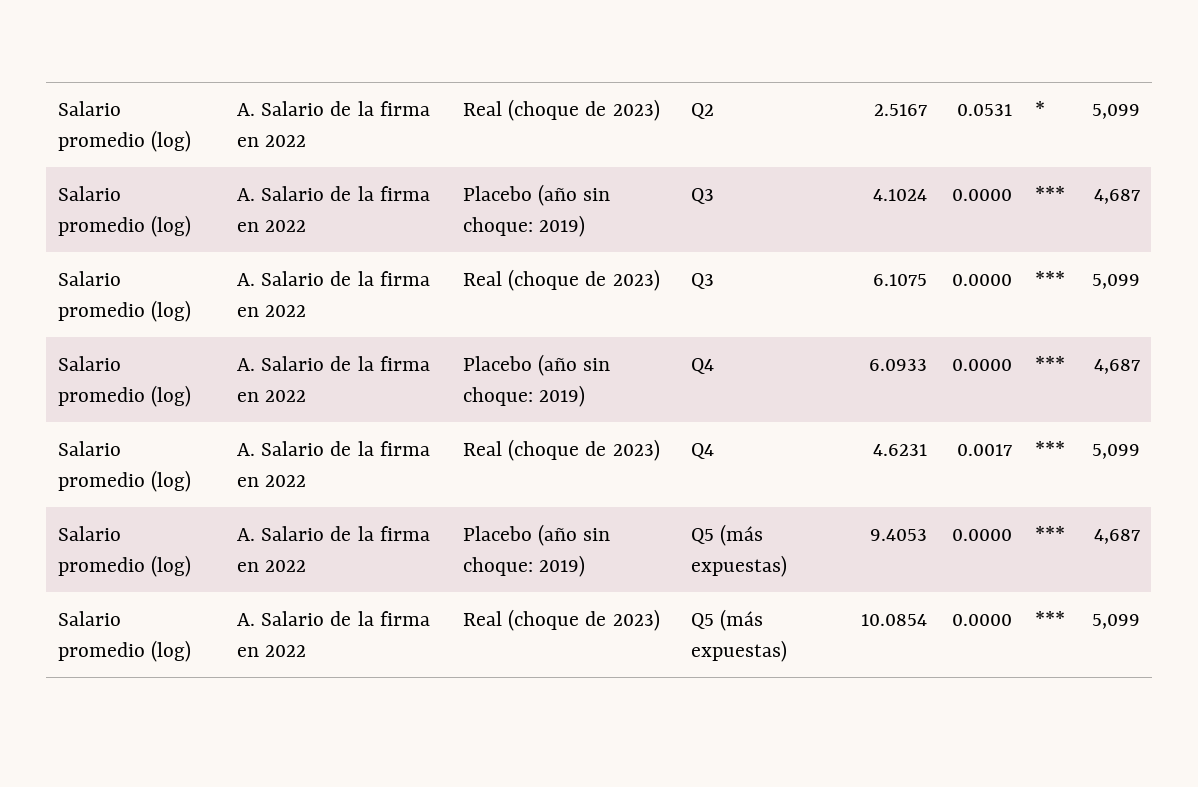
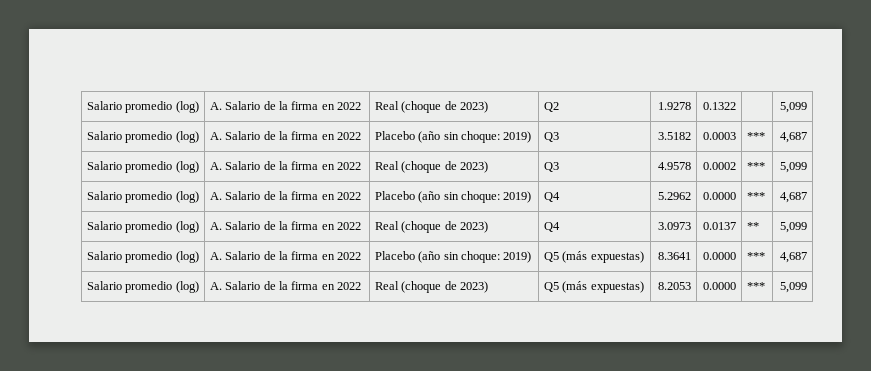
- Salario promedio (log) | A. Salario de la firma en 2022 | Real (choque de 2023) | Q2 | 2.5167 | 0.0531 | * | 5,099
+ Salario promedio (log) | A. Salario de la firma en 2022 | Real (choque de 2023) | Q2 | 1.9278 | 0.1322 | | 5,099
- Salario promedio (log) | A. Salario de la firma en 2022 | Placebo (año sin choque: 2019) | Q3 | 4.1024 | 0.0000 | *** | 4,687
+ Salario promedio (log) | A. Salario de la firma en 2022 | Placebo (año sin choque: 2019) | Q3 | 3.5182 | 0.0003 | *** | 4,687
- Salario promedio (log) | A. Salario de la firma en 2022 | Real (choque de 2023) | Q3 | 6.1075 | 0.0000 | *** | 5,099
+ Salario promedio (log) | A. Salario de la firma en 2022 | Real (choque de 2023) | Q3 | 4.9578 | 0.0002 | *** | 5,099
- Salario promedio (log) | A. Salario de la firma en 2022 | Placebo (año sin choque: 2019) | Q4 | 6.0933 | 0.0000 | *** | 4,687
+ Salario promedio (log) | A. Salario de la firma en 2022 | Placebo (año sin choque: 2019) | Q4 | 5.2962 | 0.0000 | *** | 4,687
- Salario promedio (log) | A. Salario de la firma en 2022 | Real (choque de 2023) | Q4 | 4.6231 | 0.0017 | *** | 5,099
+ Salario promedio (log) | A. Salario de la firma en 2022 | Real (choque de 2023) | Q4 | 3.0973 | 0.0137 | ** | 5,099
- Salario promedio (log) | A. Salario de la firma en 2022 | Placebo (año sin choque: 2019) | Q5 (más expuestas) | 9.4053 | 0.0000 | *** | 4,687
+ Salario promedio (log) | A. Salario de la firma en 2022 | Placebo (año sin choque: 2019) | Q5 (más expuestas) | 8.3641 | 0.0000 | *** | 4,687
- Salario promedio (log) | A. Salario de la firma en 2022 | Real (choque de 2023) | Q5 (más expuestas) | 10.0854 | 0.0000 | *** | 5,099
+ Salario promedio (log) | A. Salario de la firma en 2022 | Real (choque de 2023) | Q5 (más expuestas) | 8.2053 | 0.0000 | *** | 5,099

